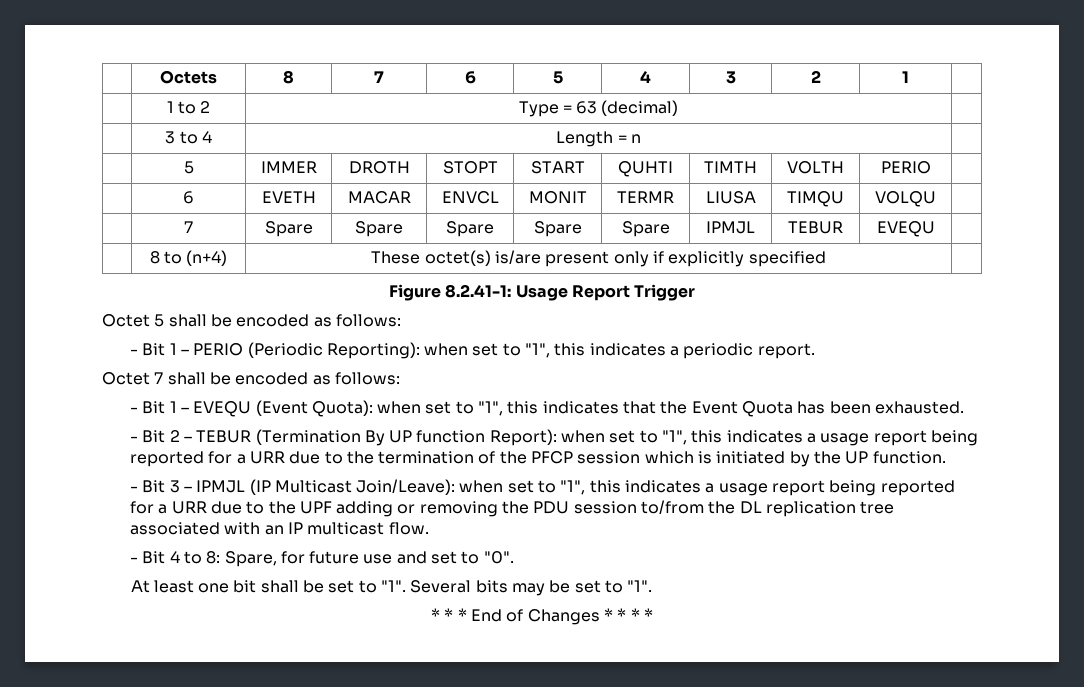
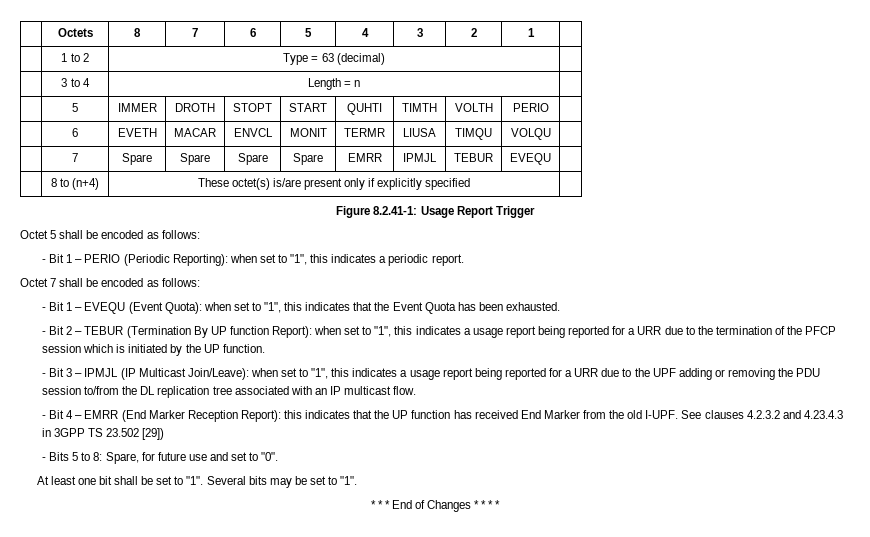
- | 7 | Spare | Spare | Spare | Spare | Spare | IPMJL | TEBUR | EVEQU |
+ | 7 | Spare | Spare | Spare | Spare | EMRR | IPMJL | TEBUR | EVEQU |
- - Bit 4 to 8: Spare, for future use and set to "0".
+ - Bit 4 – EMRR (End Marker Reception Report): this indicates that the UP function has received End Marker from the old I-UPF. See clauses 4.2.3.2 and 4.23.4.3 in 3GPP TS 23.502 [29])
+ - Bits 5 to 8: Spare, for future use and set to "0".

